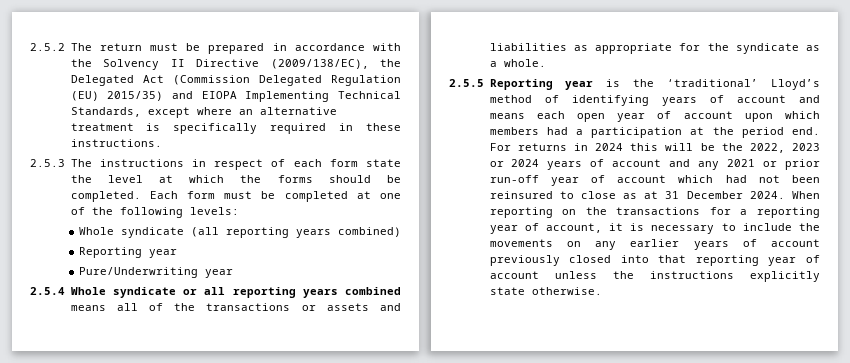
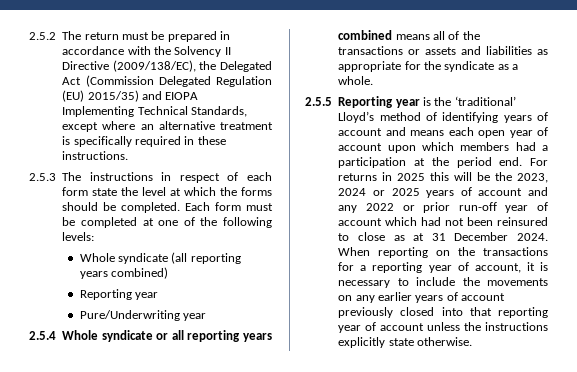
- For returns in 2024 this will be the 2022, 2023 or 2024 years of account and any 2021 or prior run-off year of account which had not been reinsured to close as at 31 December 2024.
+ For returns in 2025 this will be the 2023, 2024 or 2025 years of account and any 2022 or prior run-off year of account which had not been reinsured to close as at 31 December 2024.

